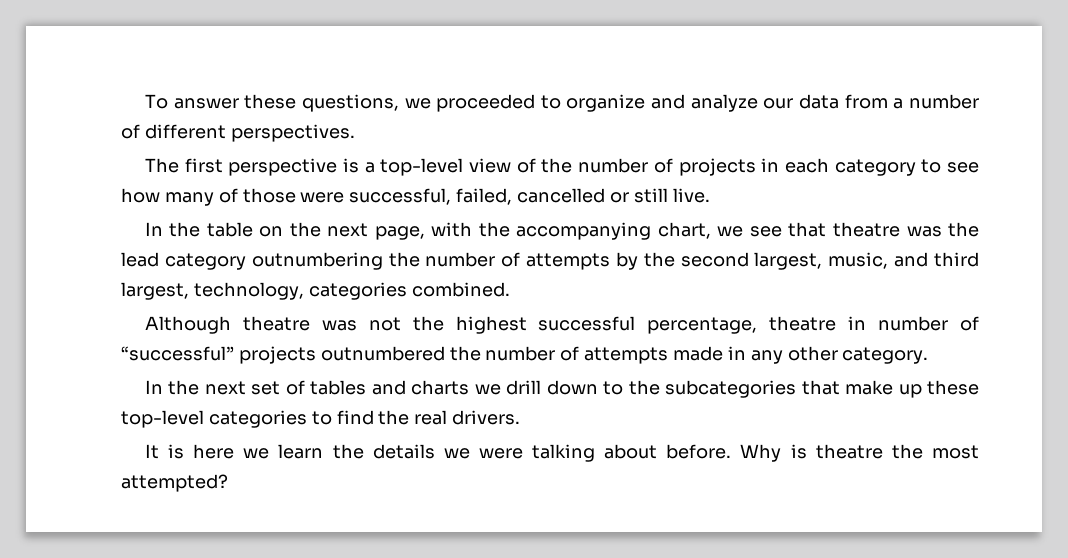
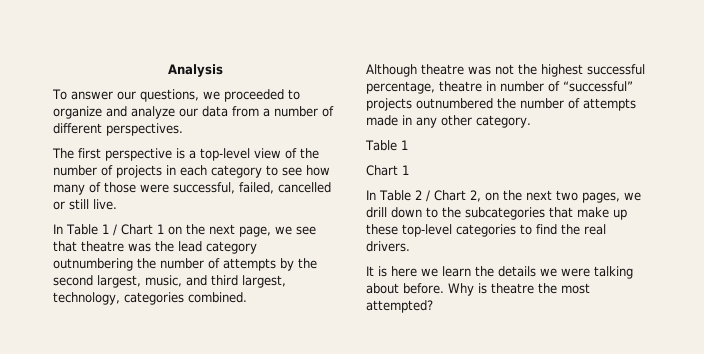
+ Analysis
- To answer these questions, we proceeded to organize and analyze our data from a number of different perspectives.
+ To answer our questions, we proceeded to organize and analyze our data from a number of different perspectives.
- In the table on the next page, with the accompanying chart, we see that theatre was the lead category outnumbering the number of attempts by the second largest, music, and third largest, technology, categories combined.
+ In Table 1 / Chart 1 on the next page, we see that theatre was the lead category outnumbering the number of attempts by the second largest, music, and third largest, technology, categories combined.
  Although theatre was not the highest successful percentage, theatre in number of “successful” projects outnumbered the number of attempts made in any other category.
- In the next set of tables and charts we drill down to the subcategories that make up these top-level categories to find the real drivers.
+ Table 1
+ Chart 1
+ In Table 2 / Chart 2, on the next two pages, we drill down to the subcategories that make up these top-level categories to find the real drivers.

